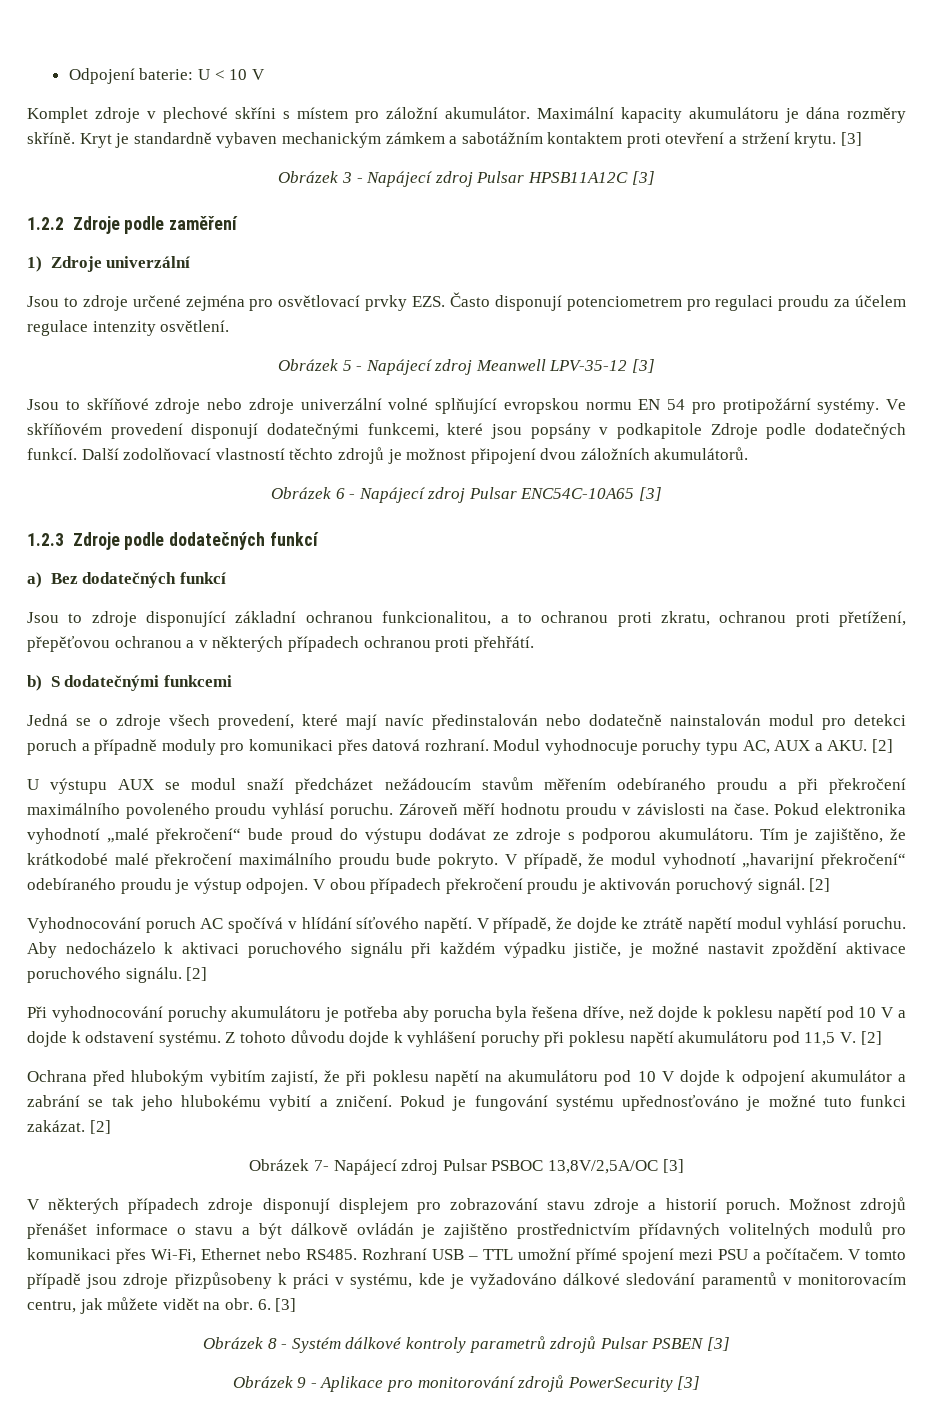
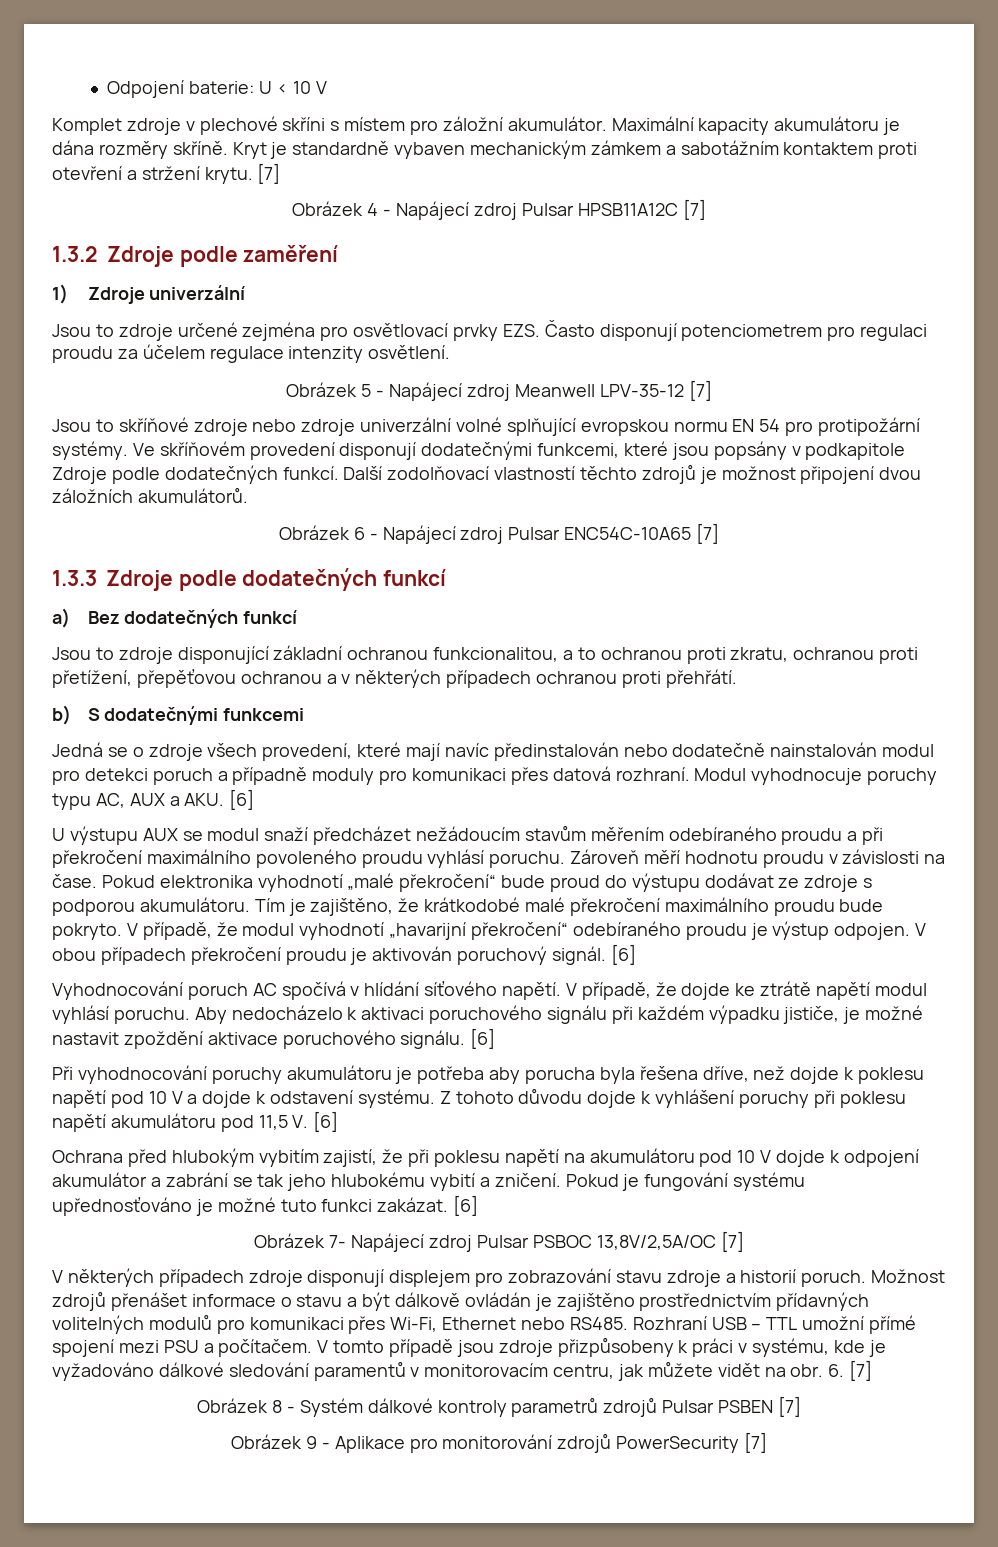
- Kryt je standardně vybaven mechanickým zámkem a sabotážním kontaktem proti otevření a stržení krytu. [3]
- Obrázek 3 - Napájecí zdroj Pulsar HPSB11A12C [3]
- 1.2.2 Zdroje podle zaměření
+ Kryt je standardně vybaven mechanickým zámkem a sabotážním kontaktem proti otevření a stržení krytu. [7]
+ Obrázek 4 - Napájecí zdroj Pulsar HPSB11A12C [7]
+ 1.3.2 Zdroje podle zaměření
- Obrázek 5 - Napájecí zdroj Meanwell LPV-35-12 [3]
+ Obrázek 5 - Napájecí zdroj Meanwell LPV-35-12 [7]
- Obrázek 6 - Napájecí zdroj Pulsar ENC54C-10A65 [3]
- 1.2.3 Zdroje podle dodatečných funkcí
+ Obrázek 6 - Napájecí zdroj Pulsar ENC54C-10A65 [7]
+ 1.3.3 Zdroje podle dodatečných funkcí
- Modul vyhodnocuje poruchy typu AC, AUX a AKU. [2]
+ Modul vyhodnocuje poruchy typu AC, AUX a AKU. [6]
- V obou případech překročení proudu je aktivován poruchový signál. [2]
+ V obou případech překročení proudu je aktivován poruchový signál. [6]
- Aby nedocházelo k aktivaci poruchového signálu při každém výpadku jističe, je možné nastavit zpoždění aktivace poruchového signálu. [2]
+ Aby nedocházelo k aktivaci poruchového signálu při každém výpadku jističe, je možné nastavit zpoždění aktivace poruchového signálu. [6]
- Z tohoto důvodu dojde k vyhlášení poruchy při poklesu napětí akumulátoru pod 11,5 V. [2]
+ Z tohoto důvodu dojde k vyhlášení poruchy při poklesu napětí akumulátoru pod 11,5 V. [6]
- Pokud je fungování systému upřednosťováno je možné tuto funkci zakázat. [2]
+ Pokud je fungování systému upřednosťováno je možné tuto funkci zakázat. [6]
- Obrázek 7- Napájecí zdroj Pulsar PSBOC 13,8V/2,5A/OC [3]
+ Obrázek 7- Napájecí zdroj Pulsar PSBOC 13,8V/2,5A/OC [7]
- 6. [3]
+ 6. [7]
- Obrázek 8 - Systém dálkové kontroly parametrů zdrojů Pulsar PSBEN [3]
+ Obrázek 8 - Systém dálkové kontroly parametrů zdrojů Pulsar PSBEN [7]
- Obrázek 9 - Aplikace pro monitorování zdrojů PowerSecurity [3]
+ Obrázek 9 - Aplikace pro monitorování zdrojů PowerSecurity [7]

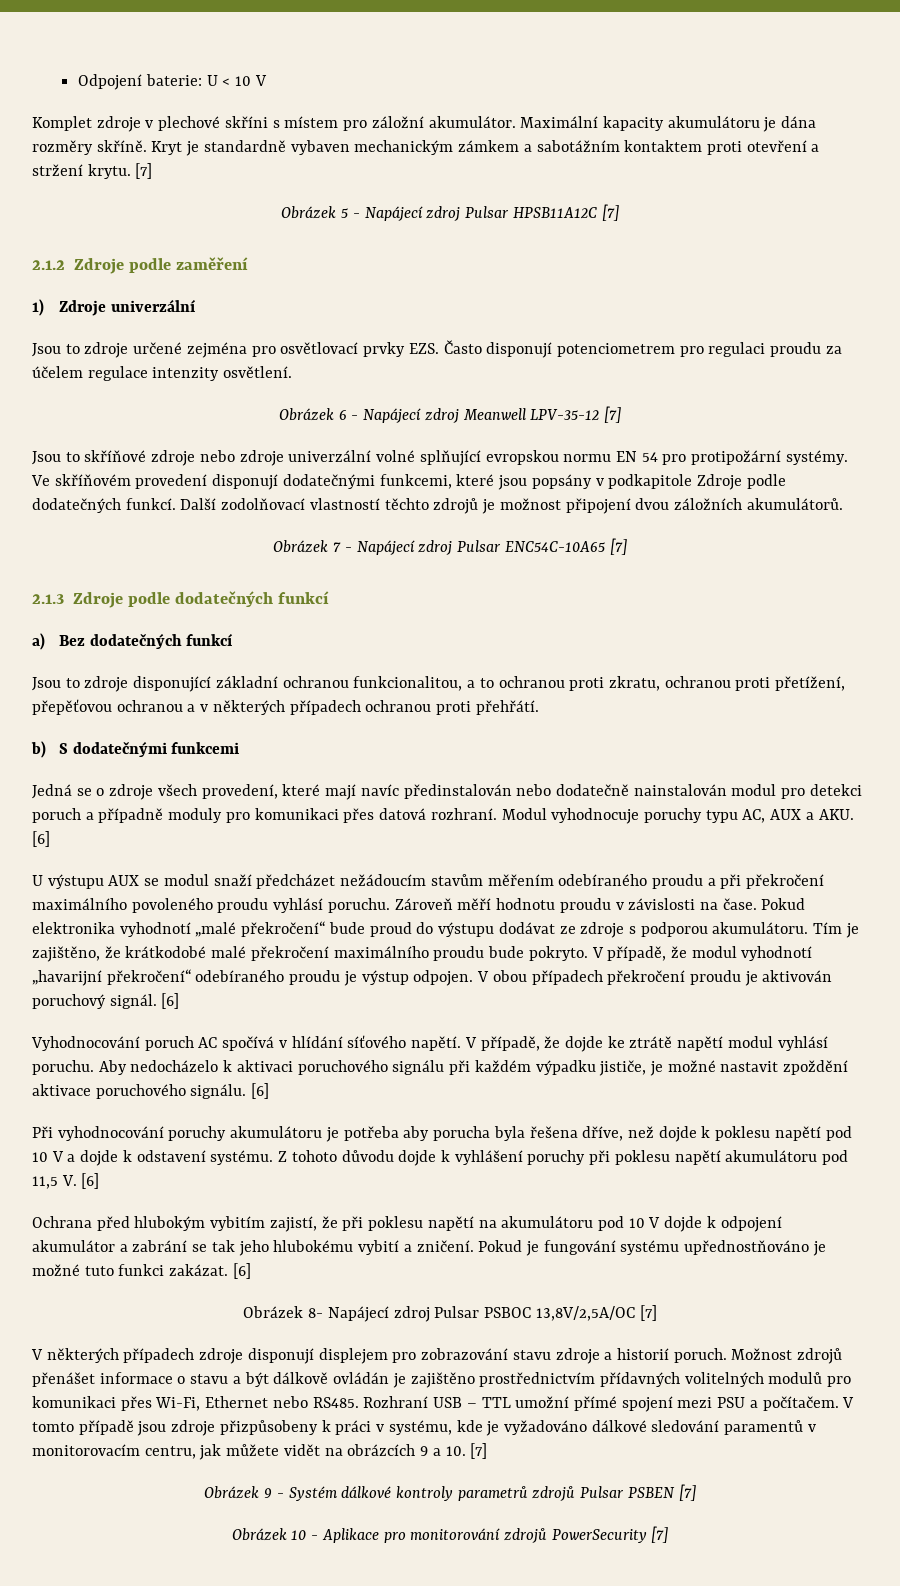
- Obrázek 4 - Napájecí zdroj Pulsar HPSB11A12C [7]
+ Obrázek 5 - Napájecí zdroj Pulsar HPSB11A12C [7]
- 1.3.2 Zdroje podle zaměření
+ 2.1.2 Zdroje podle zaměření
- Obrázek 5 - Napájecí zdroj Meanwell LPV-35-12 [7]
+ Obrázek 6 - Napájecí zdroj Meanwell LPV-35-12 [7]
- Obrázek 6 - Napájecí zdroj Pulsar ENC54C-10A65 [7]
+ Obrázek 7 - Napájecí zdroj Pulsar ENC54C-10A65 [7]
- 1.3.3 Zdroje podle dodatečných funkcí
+ 2.1.3 Zdroje podle dodatečných funkcí
- Pokud je fungování systému upřednosťováno je možné tuto funkci zakázat.
+ Pokud je fungování systému upřednostňováno je možné tuto funkci zakázat.
- Obrázek 7- Napájecí zdroj Pulsar PSBOC 13,8V/2,5A/OC [7]
+ Obrázek 8- Napájecí zdroj Pulsar PSBOC 13,8V/2,5A/OC [7]
- V tomto případě jsou zdroje přizpůsobeny k práci v systému, kde je vyžadováno dálkové sledování paramentů v monitorovacím centru, jak můžete vidět na obr. 6. [7]
- Obrázek 8 - Systém dálkové kontroly parametrů zdrojů Pulsar PSBEN [7]
+ V tomto případě jsou zdroje přizpůsobeny k práci v systému, kde je vyžadováno dálkové sledování paramentů v monitorovacím centru, jak můžete vidět na obrázcích 9 a 10. [7]
+ Obrázek 9 - Systém dálkové kontroly parametrů zdrojů Pulsar PSBEN [7]
- Obrázek 9 - Aplikace pro monitorování zdrojů PowerSecurity [7]
+ Obrázek 10 - Aplikace pro monitorování zdrojů PowerSecurity [7]

